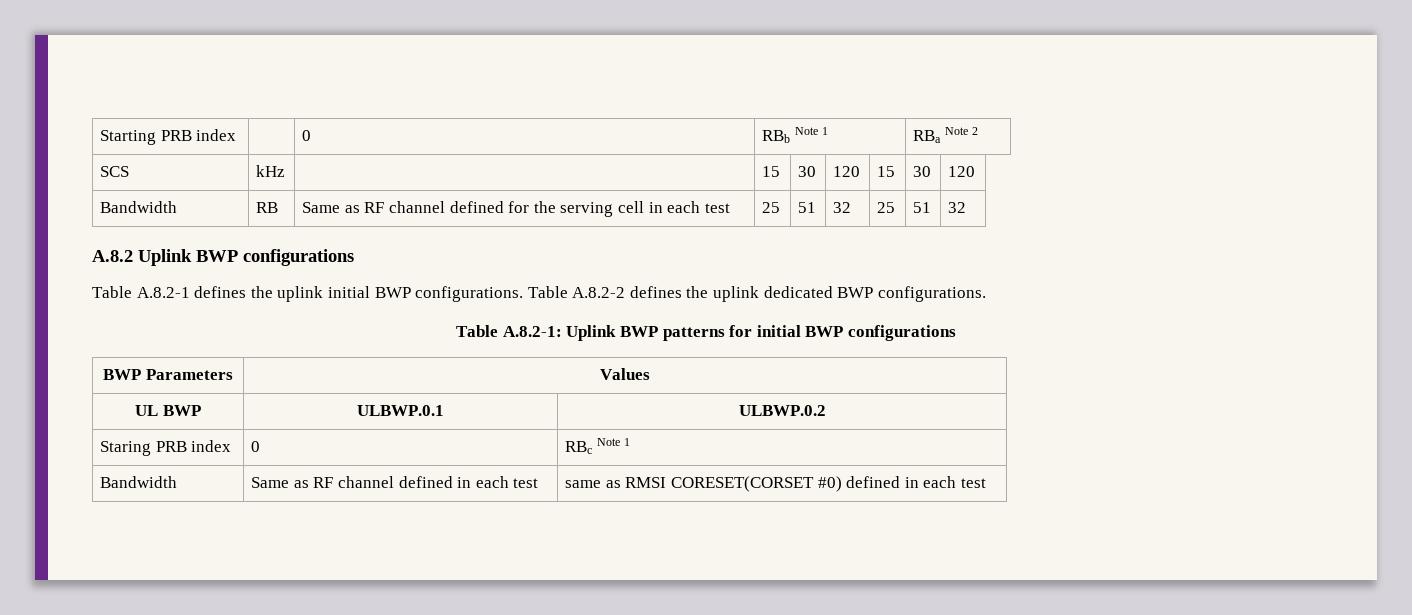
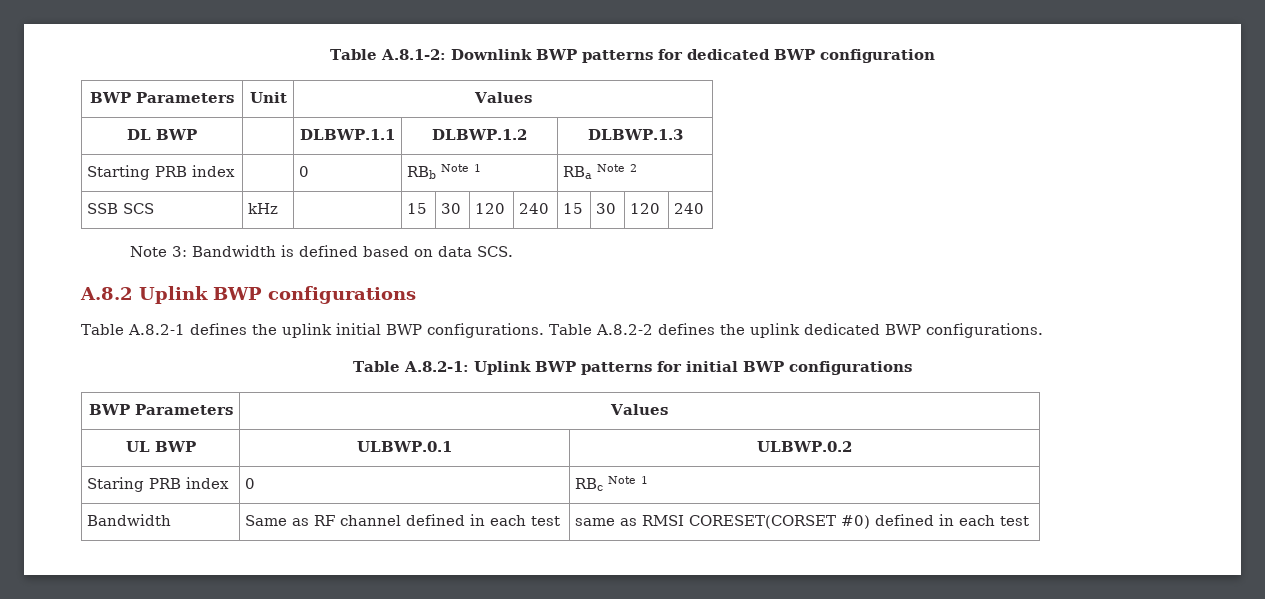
+ Table A.8.1-2: Downlink BWP patterns for dedicated BWP configuration
+ BWP Parameters | Unit | Values
+ DL BWP | | DLBWP.1.1 | DLBWP.1.2 | DLBWP.1.3
- SCS | kHz | | 15 | 30 | 120 | 15 | 30 | 120
- Bandwidth | RB | Same as RF channel defined for the serving cell in each test | 25 | 51 | 32 | 25 | 51 | 32
+ SSB SCS | kHz | | 15 | 30 | 120 | 240 | 15 | 30 | 120 | 240
+ Note 3: Bandwidth is defined based on data SCS.

